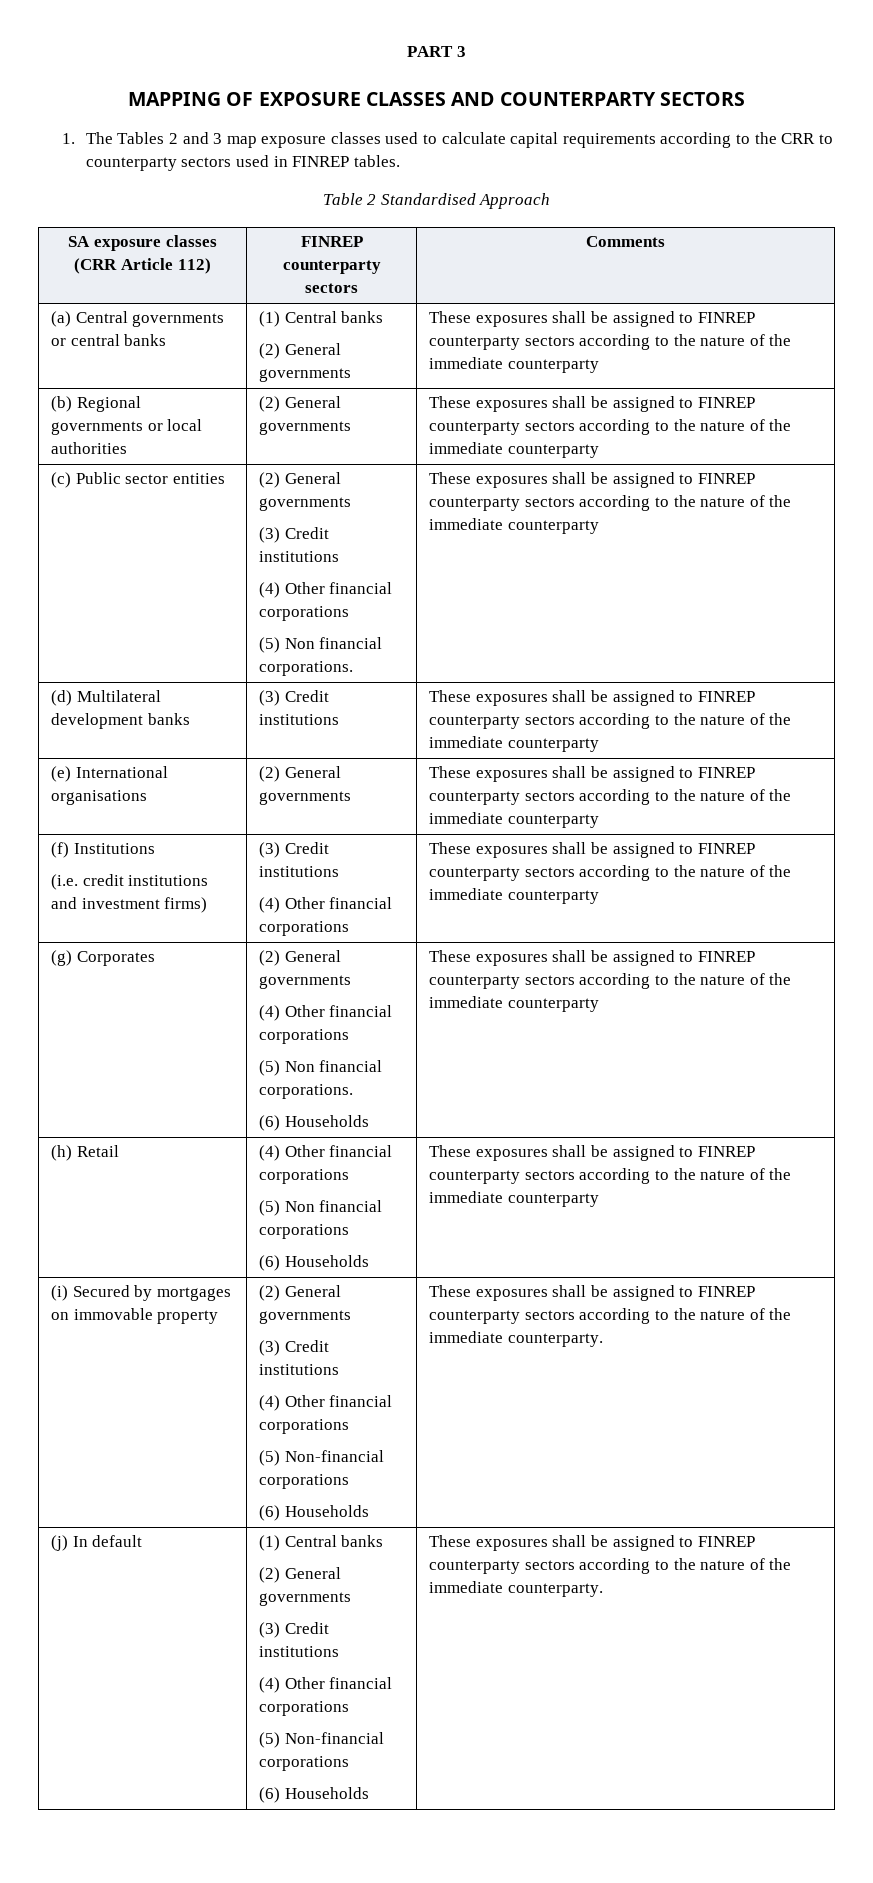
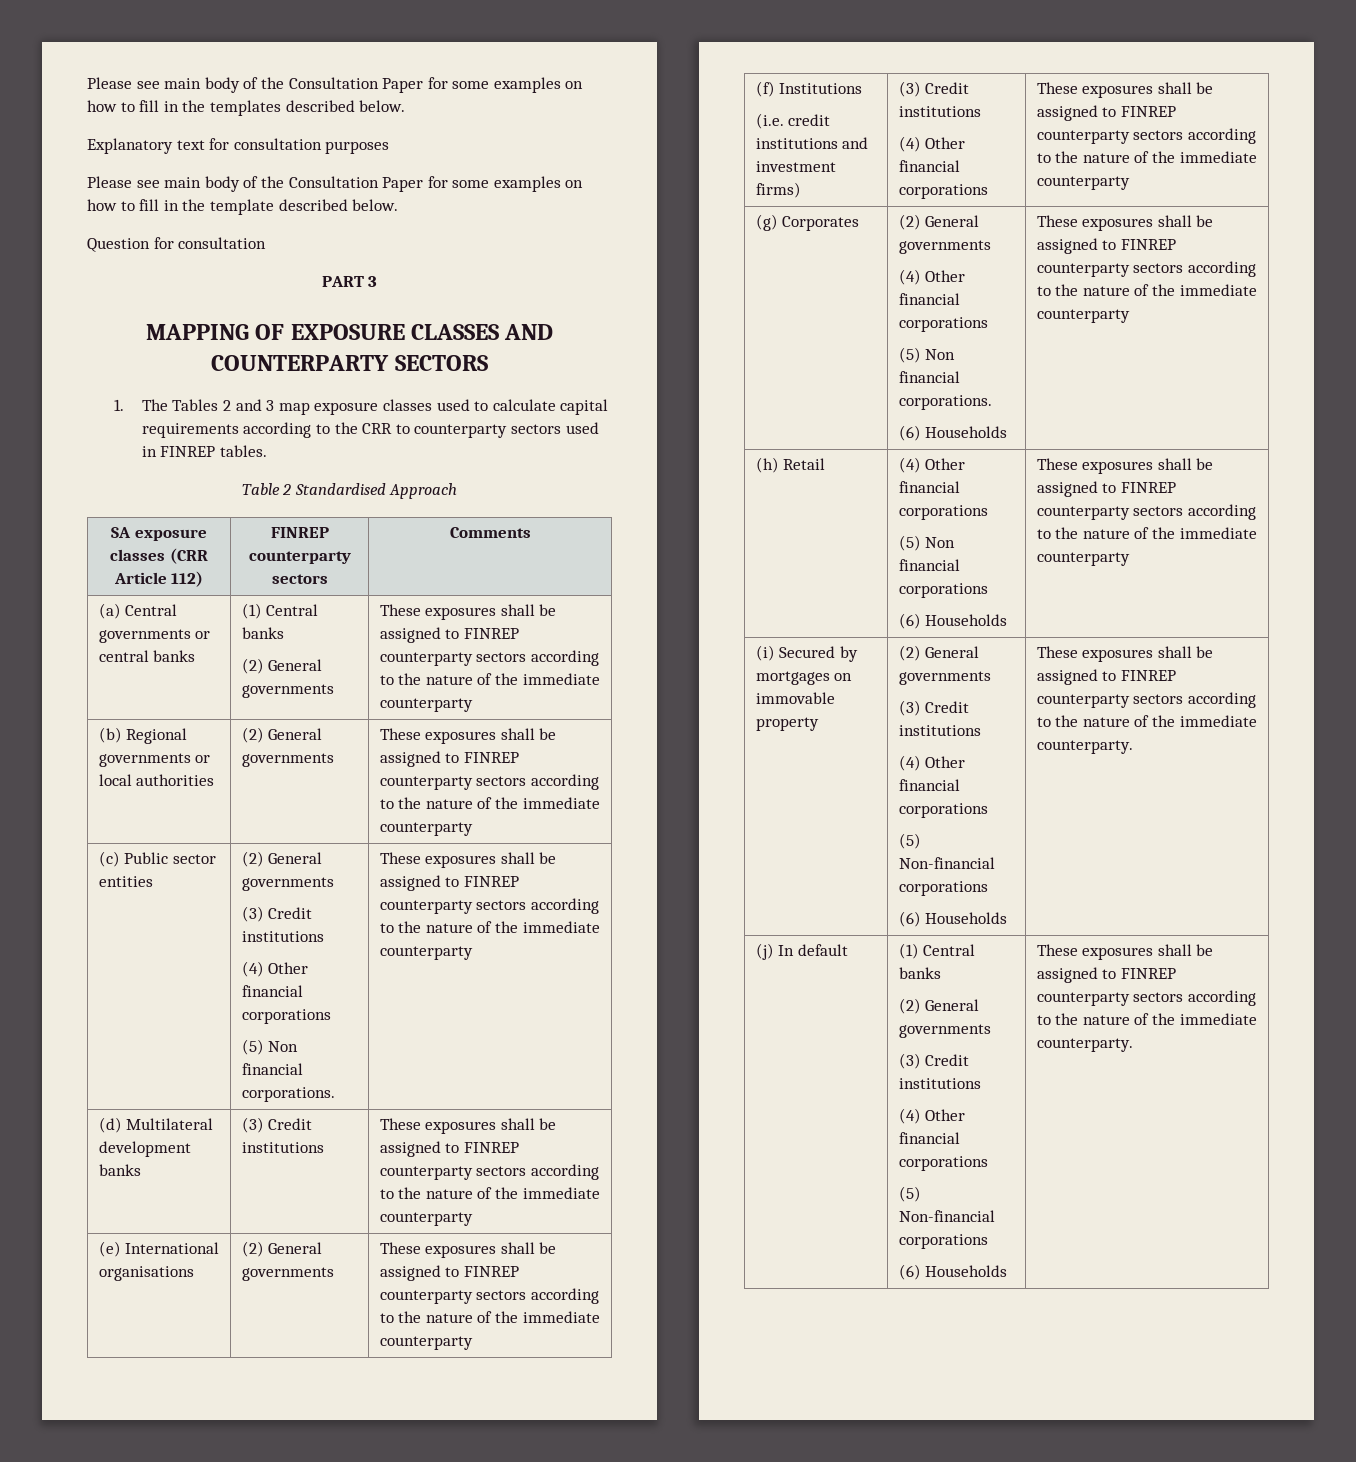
+ Please see main body of the Consultation Paper for some examples on how to fill in the templates described below.
+ Explanatory text for consultation purposes
+ Please see main body of the Consultation Paper for some examples on how to fill in the template described below.
+ Question for consultation

